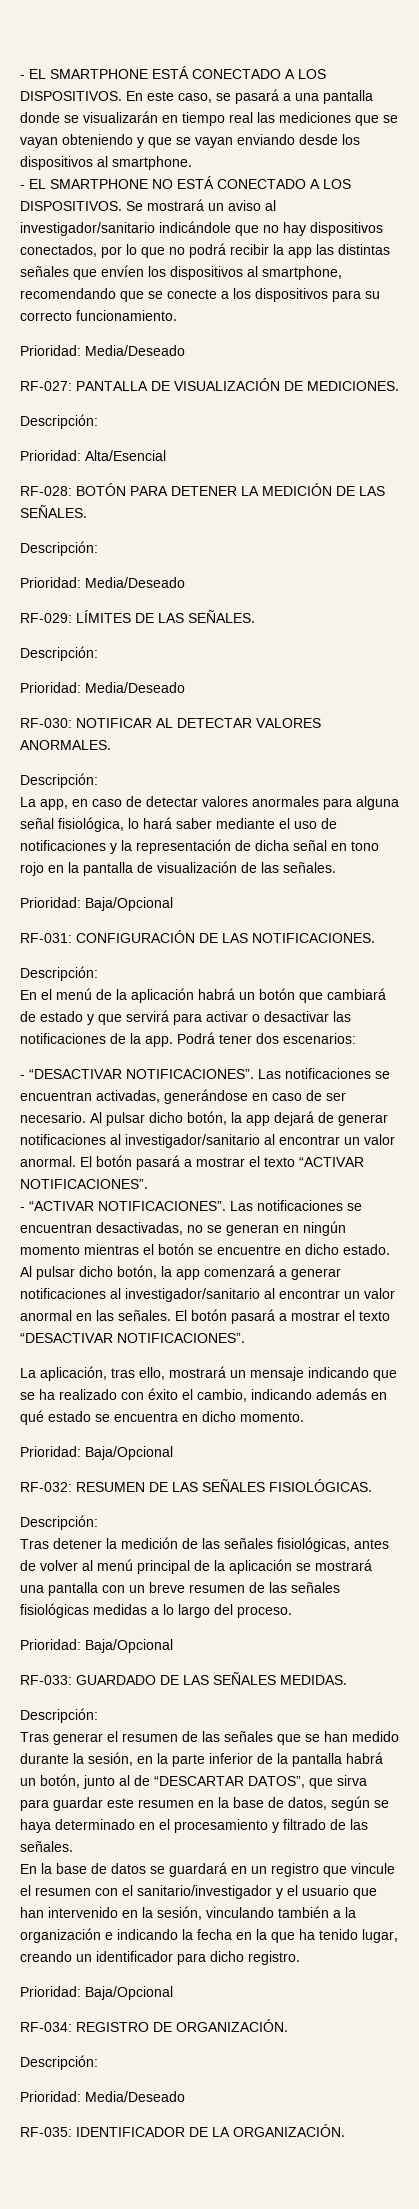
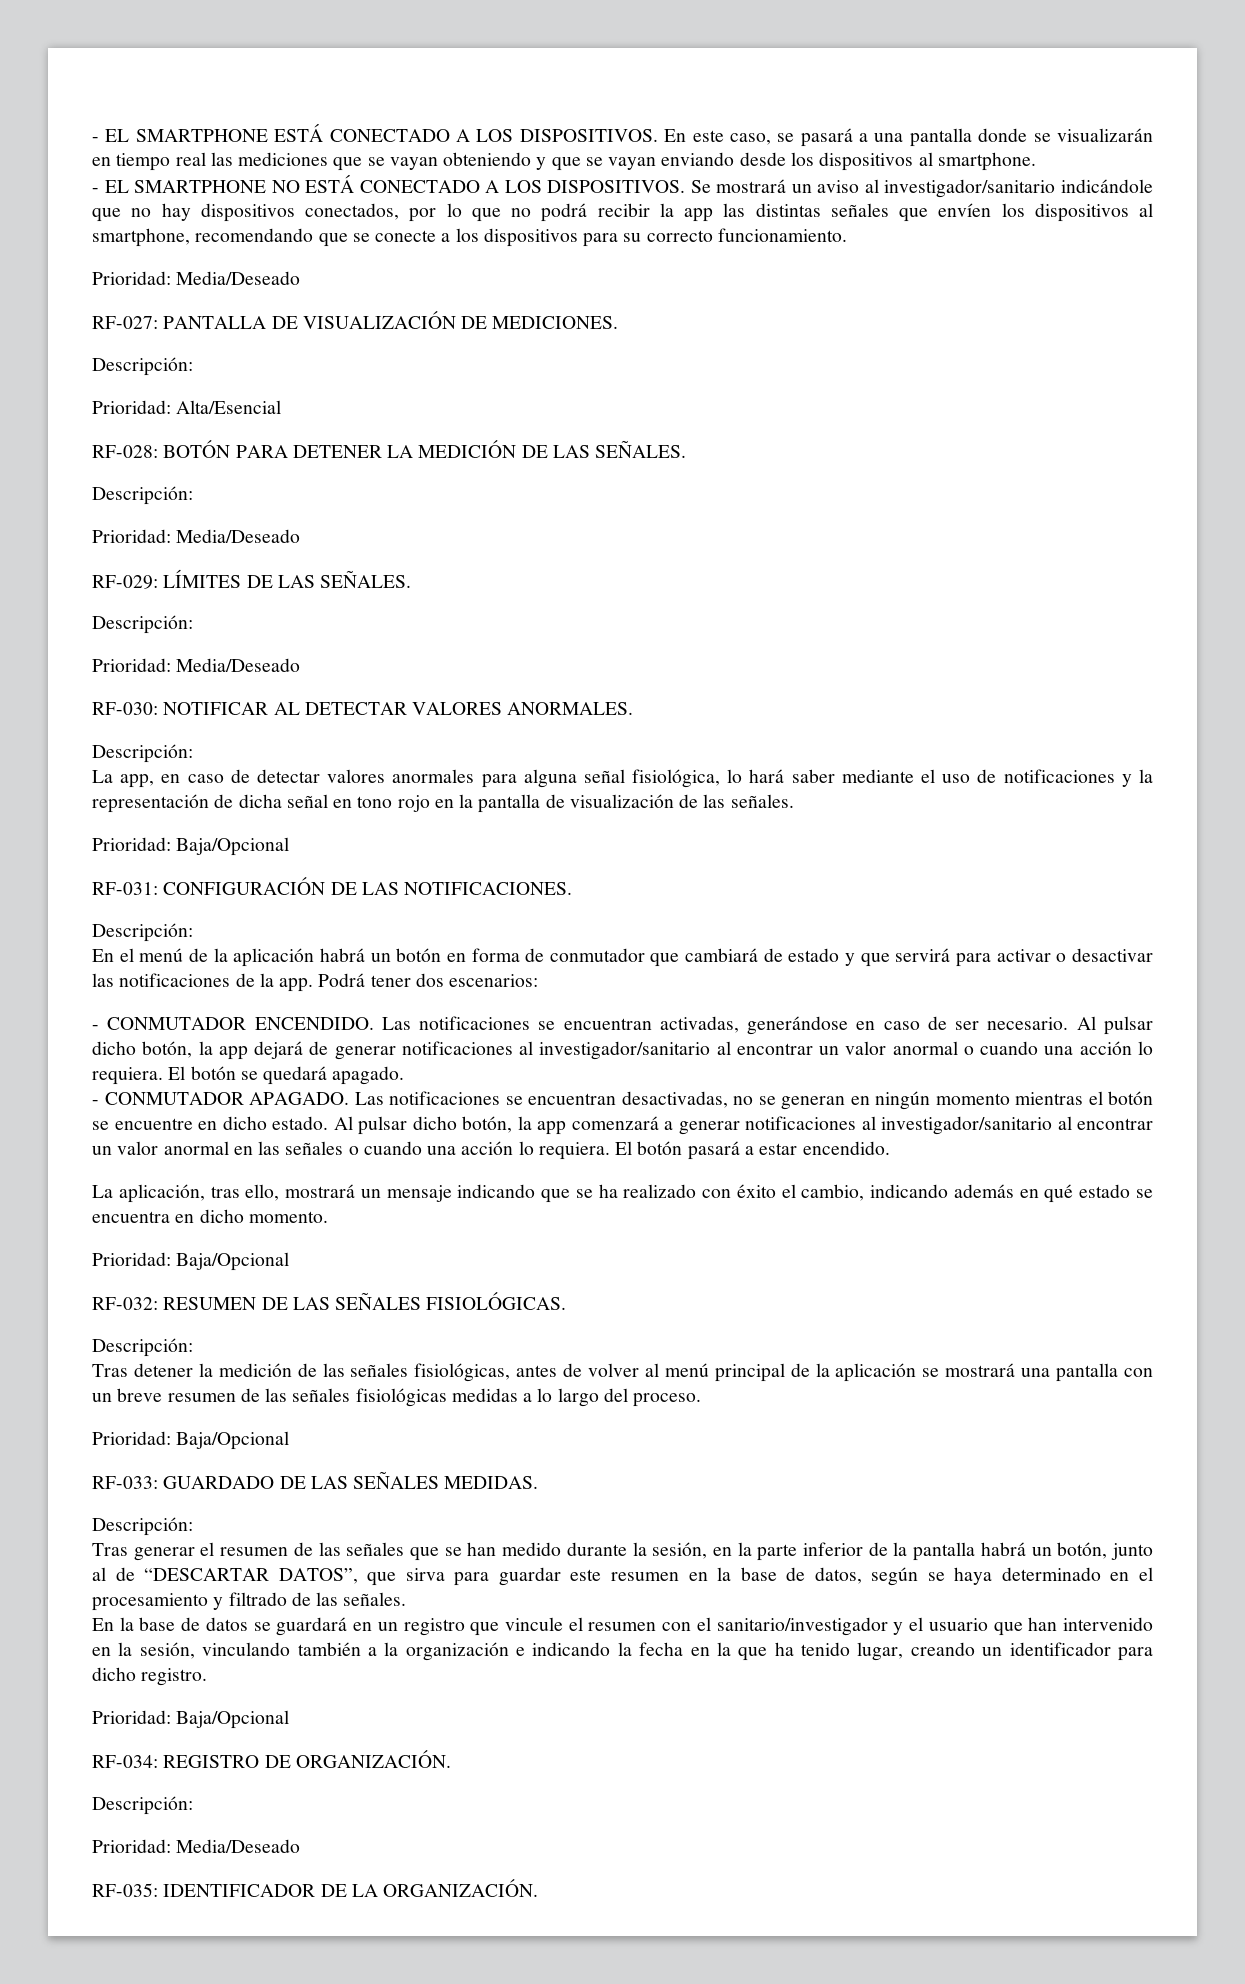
- En el menú de la aplicación habrá un botón que cambiará de estado y que servirá para activar o desactivar las notificaciones de la app.
+ En el menú de la aplicación habrá un botón en forma de conmutador que cambiará de estado y que servirá para activar o desactivar las notificaciones de la app.
- - “DESACTIVAR NOTIFICACIONES”.
+ - CONMUTADOR ENCENDIDO.
- Al pulsar dicho botón, la app dejará de generar notificaciones al investigador/sanitario al encontrar un valor anormal. El botón pasará a mostrar el texto “ACTIVAR NOTIFICACIONES”.
- - “ACTIVAR NOTIFICACIONES”.
+ Al pulsar dicho botón, la app dejará de generar notificaciones al investigador/sanitario al encontrar un valor anormal o cuando una acción lo requiera. El botón se quedará apagado.
+ - CONMUTADOR APAGADO.
- Al pulsar dicho botón, la app comenzará a generar notificaciones al investigador/sanitario al encontrar un valor anormal en las señales. El botón pasará a mostrar el texto “DESACTIVAR NOTIFICACIONES”.
+ Al pulsar dicho botón, la app comenzará a generar notificaciones al investigador/sanitario al encontrar un valor anormal en las señales o cuando una acción lo requiera. El botón pasará a estar encendido.

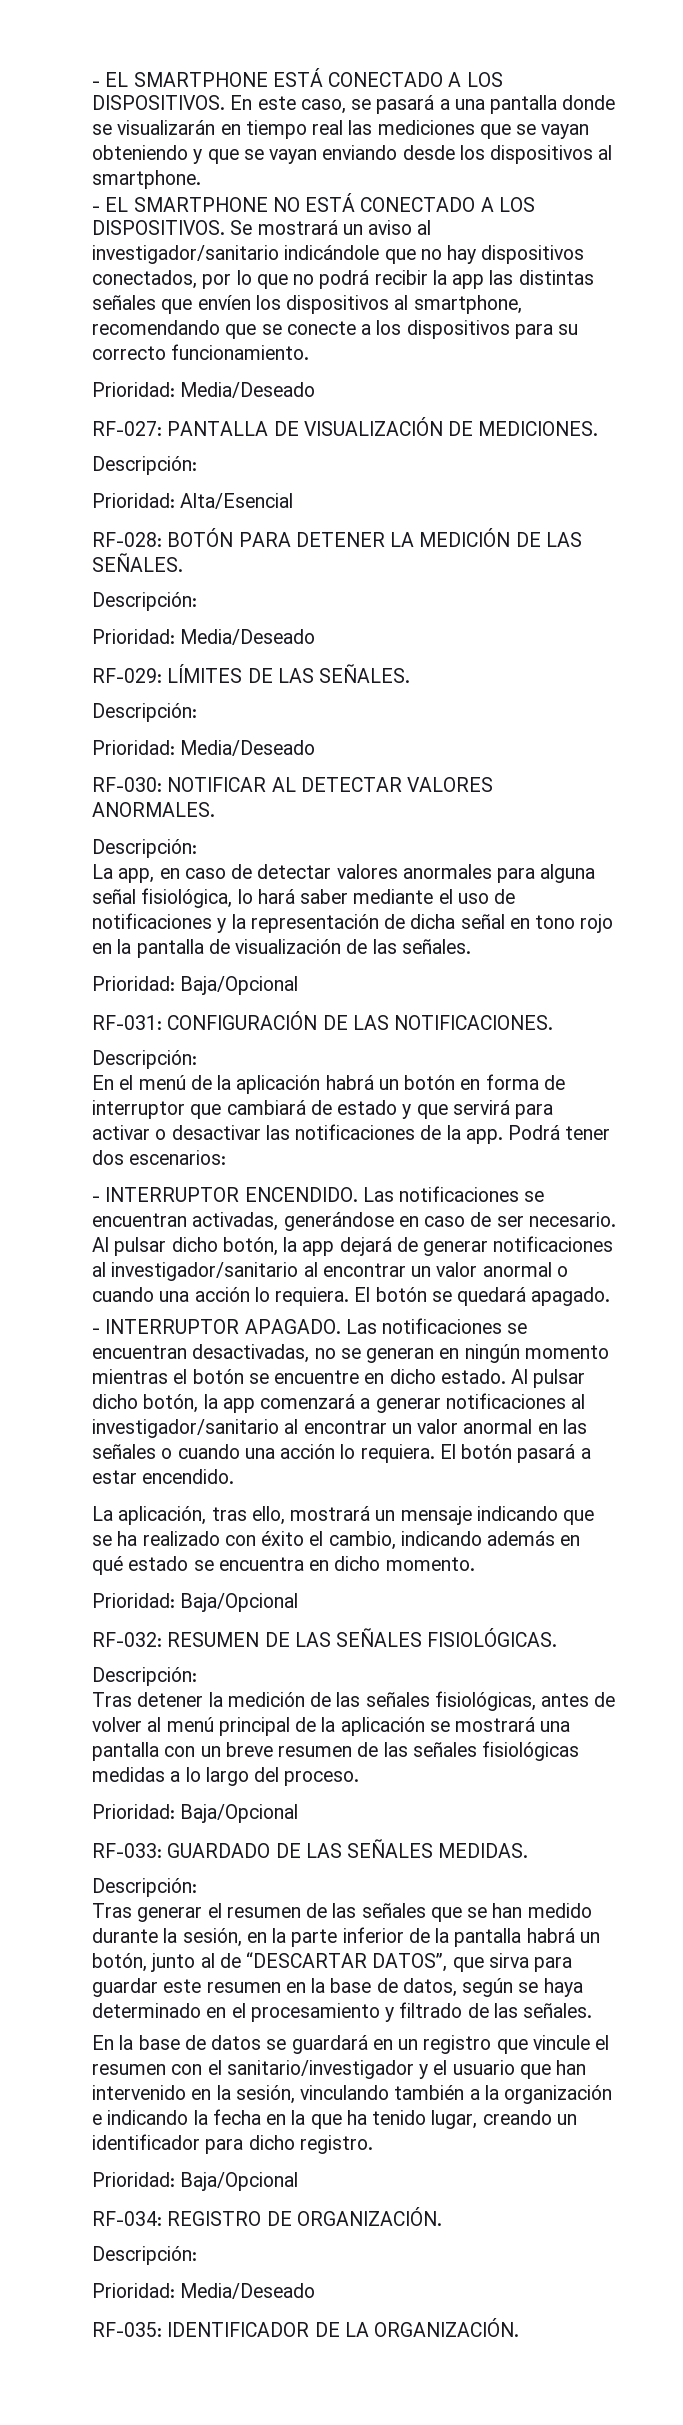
- En el menú de la aplicación habrá un botón en forma de conmutador que cambiará de estado y que servirá para activar o desactivar las notificaciones de la app.
+ En el menú de la aplicación habrá un botón en forma de interruptor que cambiará de estado y que servirá para activar o desactivar las notificaciones de la app.
- - CONMUTADOR ENCENDIDO.
+ - INTERRUPTOR ENCENDIDO.
- - CONMUTADOR APAGADO.
+ - INTERRUPTOR APAGADO.

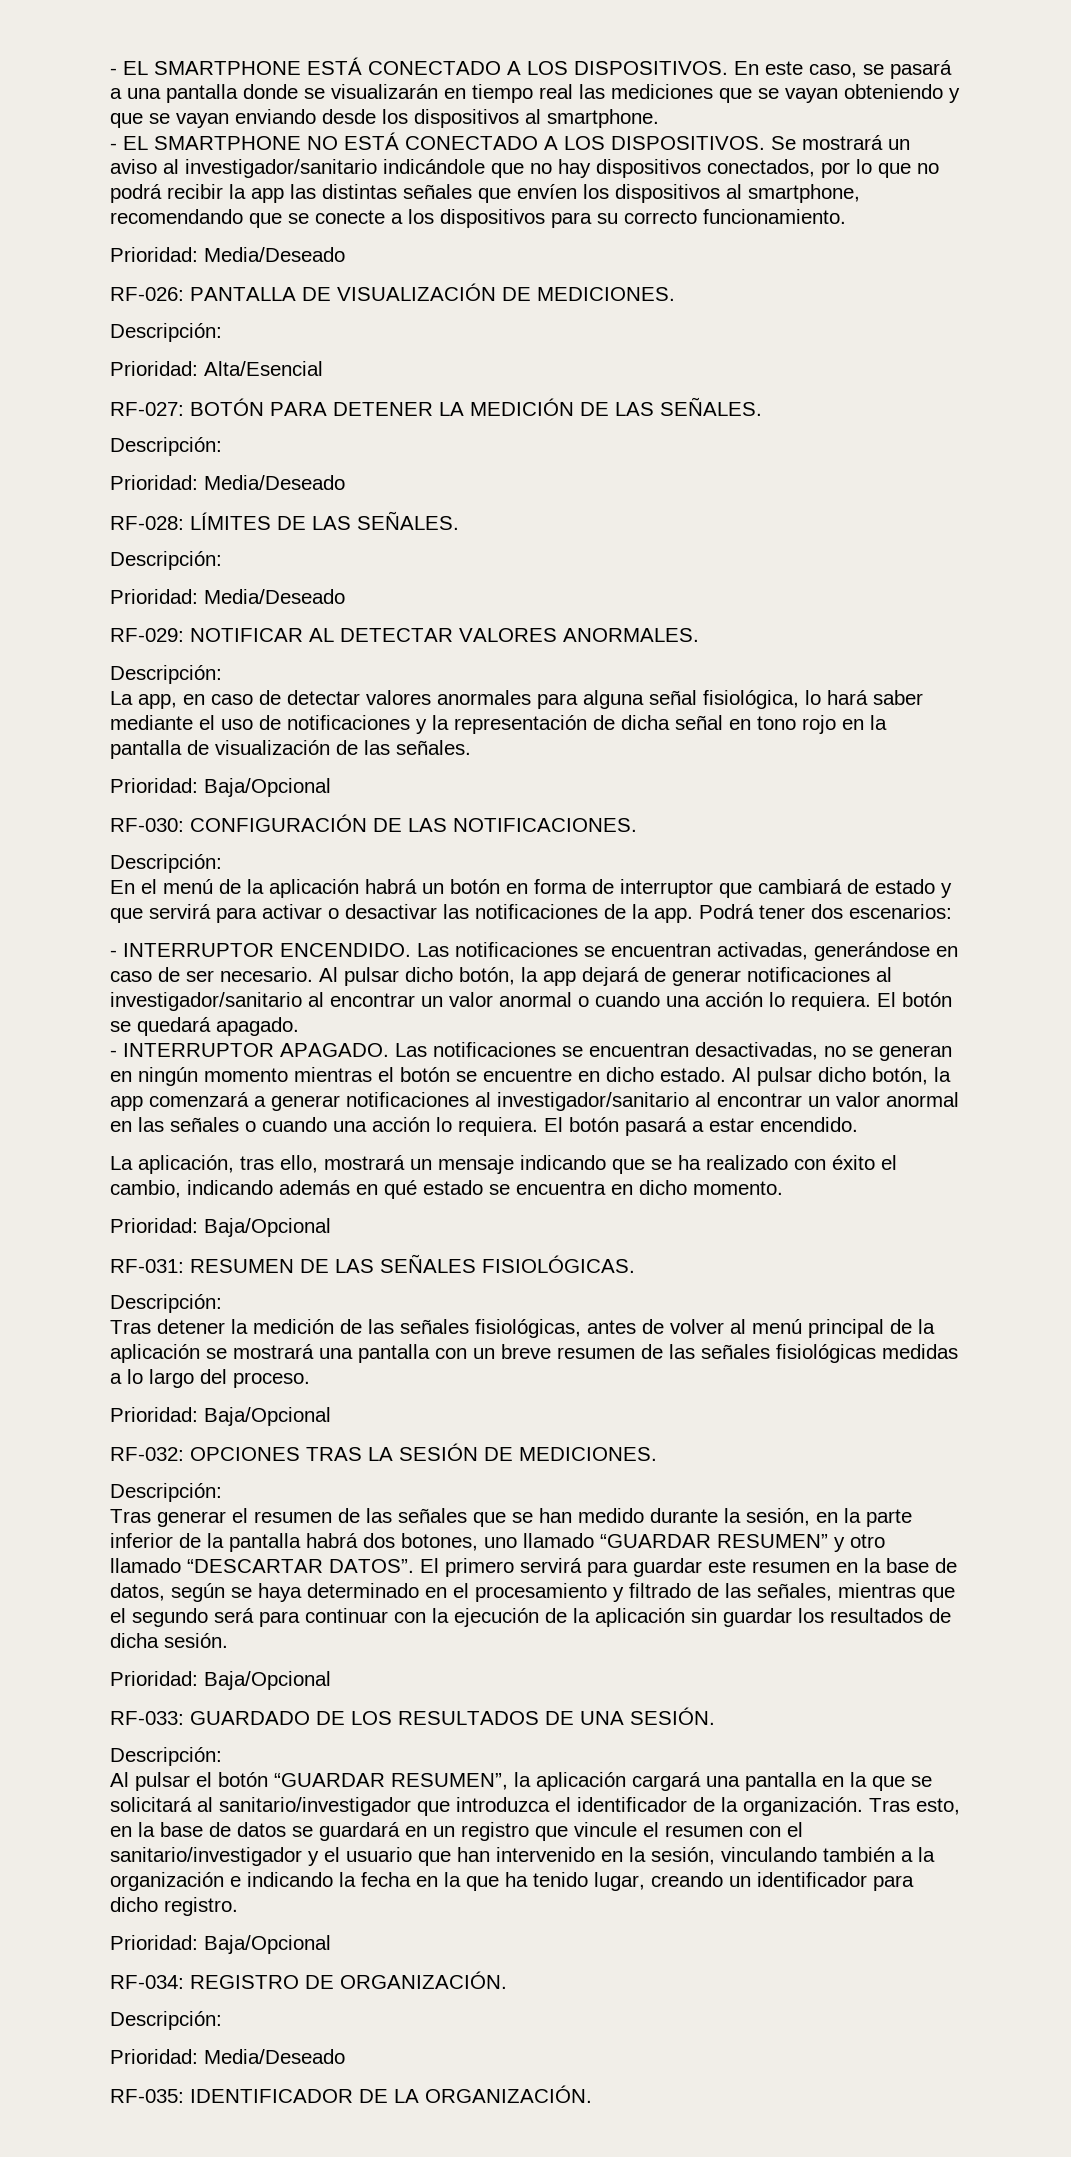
- RF-027: PANTALLA DE VISUALIZACIÓN DE MEDICIONES.
+ RF-026: PANTALLA DE VISUALIZACIÓN DE MEDICIONES.
- RF-028: BOTÓN PARA DETENER LA MEDICIÓN DE LAS SEÑALES.
+ RF-027: BOTÓN PARA DETENER LA MEDICIÓN DE LAS SEÑALES.
- RF-029: LÍMITES DE LAS SEÑALES.
+ RF-028: LÍMITES DE LAS SEÑALES.
- RF-030: NOTIFICAR AL DETECTAR VALORES ANORMALES.
+ RF-029: NOTIFICAR AL DETECTAR VALORES ANORMALES.
- RF-031: CONFIGURACIÓN DE LAS NOTIFICACIONES.
+ RF-030: CONFIGURACIÓN DE LAS NOTIFICACIONES.
- RF-032: RESUMEN DE LAS SEÑALES FISIOLÓGICAS.
+ RF-031: RESUMEN DE LAS SEÑALES FISIOLÓGICAS.
- RF-033: GUARDADO DE LAS SEÑALES MEDIDAS.
+ RF-032: OPCIONES TRAS LA SESIÓN DE MEDICIONES.
- Tras generar el resumen de las señales que se han medido durante la sesión, en la parte inferior de la pantalla habrá un botón, junto al de “DESCARTAR DATOS”, que sirva para guardar este resumen en la base de datos, según se haya determinado en el procesamiento y filtrado de las señales.
- En la base de datos se guardará en un registro que vincule el resumen con el sanitario/investigador y el usuario que han intervenido en la sesión, vinculando también a la organización e indicando la fecha en la que ha tenido lugar, creando un identificador para dicho registro.
+ Tras generar el resumen de las señales que se han medido durante la sesión, en la parte inferior de la pantalla habrá dos botones, uno llamado “GUARDAR RESUMEN” y otro llamado “DESCARTAR DATOS”. El primero servirá para guardar este resumen en la base de datos, según se haya determinado en el procesamiento y filtrado de las señales, mientras que el segundo será para continuar con la ejecución de la aplicación sin guardar los resultados de dicha sesión.
+ Prioridad: Baja/Opcional
+ RF-033: GUARDADO DE LOS RESULTADOS DE UNA SESIÓN.
+ Descripción:
+ Al pulsar el botón “GUARDAR RESUMEN”, la aplicación cargará una pantalla en la que se solicitará al sanitario/investigador que introduzca el identificador de la organización. Tras esto, en la base de datos se guardará en un registro que vincule el resumen con el sanitario/investigador y el usuario que han intervenido en la sesión, vinculando también a la organización e indicando la fecha en la que ha tenido lugar, creando un identificador para dicho registro.

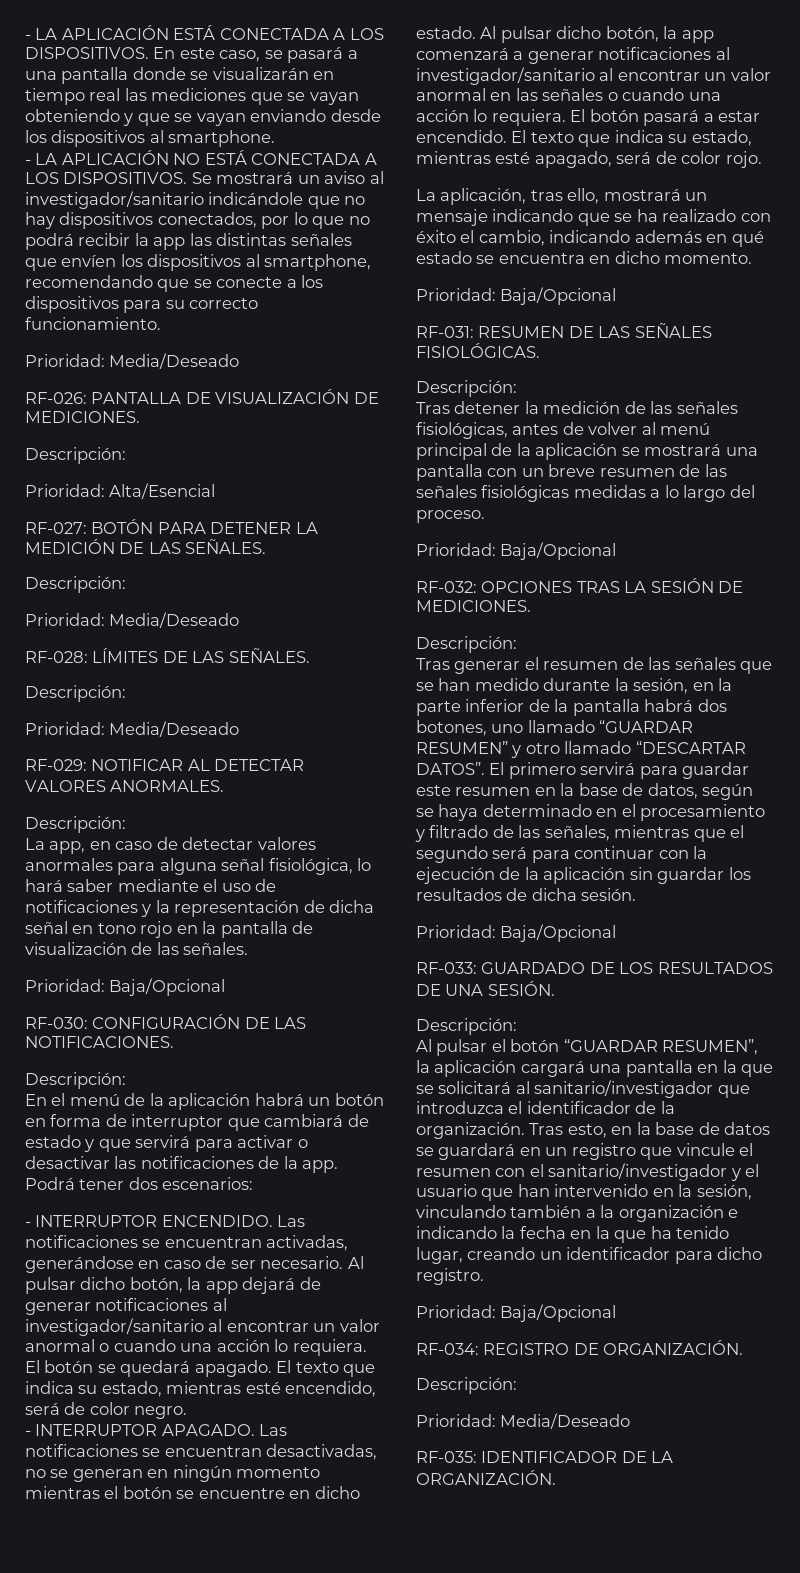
- - EL SMARTPHONE ESTÁ CONECTADO A LOS DISPOSITIVOS.
+ - LA APLICACIÓN ESTÁ CONECTADA A LOS DISPOSITIVOS.
- - EL SMARTPHONE NO ESTÁ CONECTADO A LOS DISPOSITIVOS.
+ - LA APLICACIÓN NO ESTÁ CONECTADA A LOS DISPOSITIVOS.
+ El texto que indica su estado, mientras esté encendido, será de color negro.
+ El texto que indica su estado, mientras esté apagado, será de color rojo.

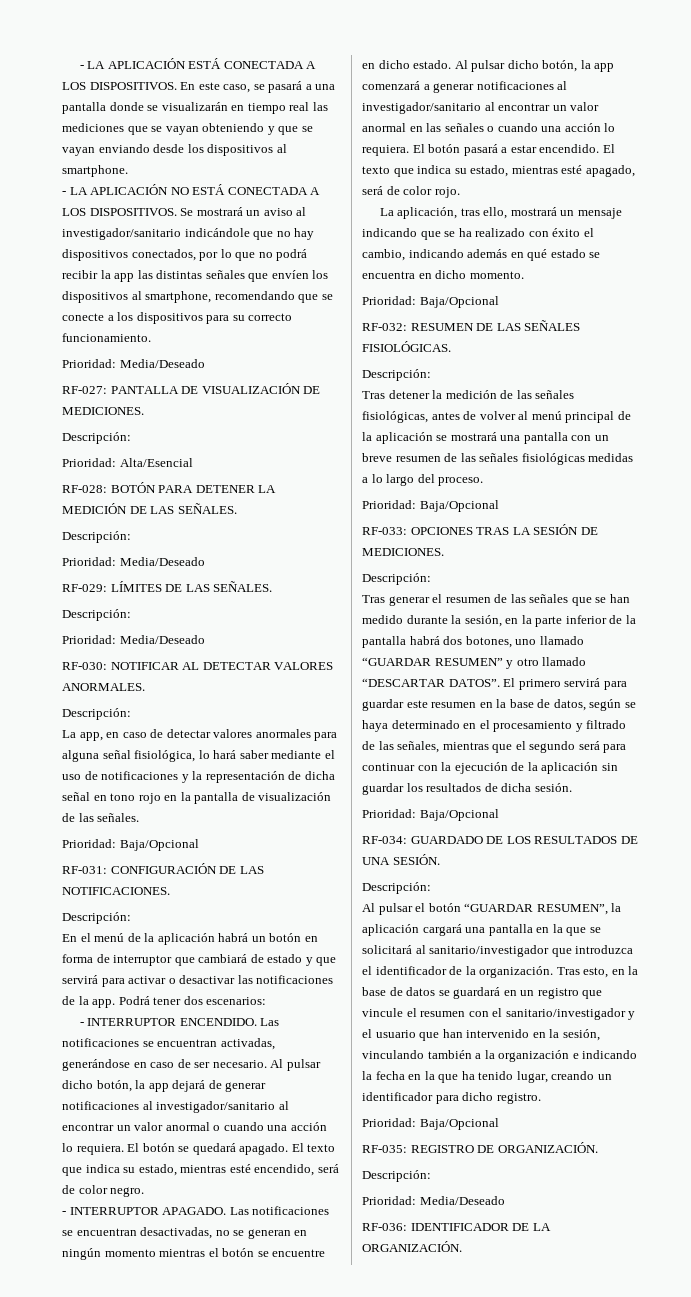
- RF-026: PANTALLA DE VISUALIZACIÓN DE MEDICIONES.
+ RF-027: PANTALLA DE VISUALIZACIÓN DE MEDICIONES.
- RF-027: BOTÓN PARA DETENER LA MEDICIÓN DE LAS SEÑALES.
+ RF-028: BOTÓN PARA DETENER LA MEDICIÓN DE LAS SEÑALES.
- RF-028: LÍMITES DE LAS SEÑALES.
+ RF-029: LÍMITES DE LAS SEÑALES.
- RF-029: NOTIFICAR AL DETECTAR VALORES ANORMALES.
+ RF-030: NOTIFICAR AL DETECTAR VALORES ANORMALES.
- RF-030: CONFIGURACIÓN DE LAS NOTIFICACIONES.
+ RF-031: CONFIGURACIÓN DE LAS NOTIFICACIONES.
- RF-031: RESUMEN DE LAS SEÑALES FISIOLÓGICAS.
+ RF-032: RESUMEN DE LAS SEÑALES FISIOLÓGICAS.
- RF-032: OPCIONES TRAS LA SESIÓN DE MEDICIONES.
+ RF-033: OPCIONES TRAS LA SESIÓN DE MEDICIONES.
- RF-033: GUARDADO DE LOS RESULTADOS DE UNA SESIÓN.
+ RF-034: GUARDADO DE LOS RESULTADOS DE UNA SESIÓN.
- RF-034: REGISTRO DE ORGANIZACIÓN.
+ RF-035: REGISTRO DE ORGANIZACIÓN.
- RF-035: IDENTIFICADOR DE LA ORGANIZACIÓN.
+ RF-036: IDENTIFICADOR DE LA ORGANIZACIÓN.

